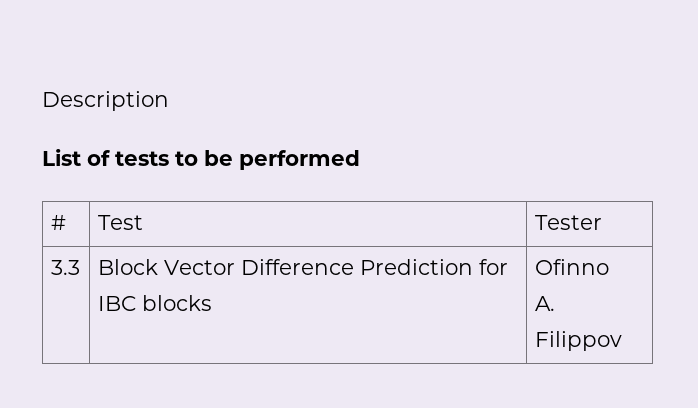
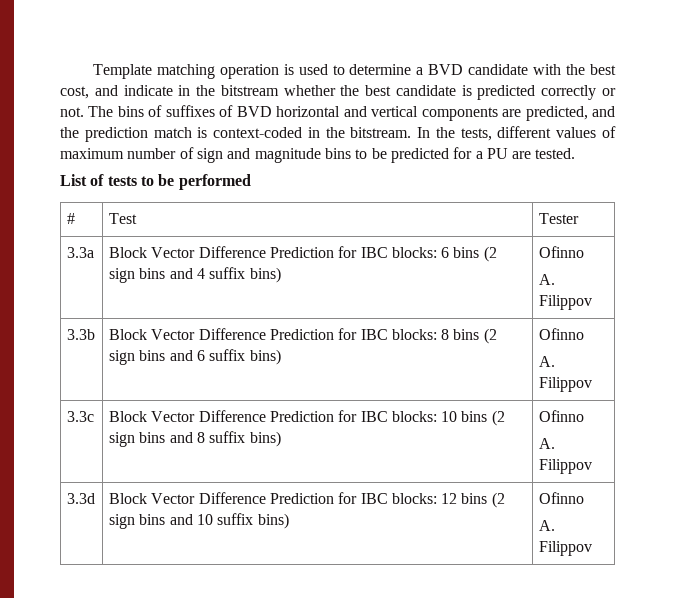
- Description
+ Template matching operation is used to determine a BVD candidate with the best cost, and indicate in the bitstream whether the best candidate is predicted correctly or not. The bins of suffixes of BVD horizontal and vertical components are predicted, and the prediction match is context-coded in the bitstream. In the tests, different values of maximum number of sign and magnitude bins to be predicted for a PU are tested.
- 3.3 | Block Vector Difference Prediction for IBC blocks | Ofinno
+ 3.3a | Block Vector Difference Prediction for IBC blocks: 6 bins (2 sign bins and 4 suffix bins) | Ofinno
+ A. Filippov
+ 3.3b | Block Vector Difference Prediction for IBC blocks: 8 bins (2 sign bins and 6 suffix bins) | Ofinno
+ A. Filippov
+ 3.3c | Block Vector Difference Prediction for IBC blocks: 10 bins (2 sign bins and 8 suffix bins) | Ofinno
+ A. Filippov
+ 3.3d | Block Vector Difference Prediction for IBC blocks: 12 bins (2 sign bins and 10 suffix bins) | Ofinno

